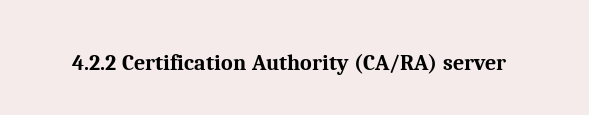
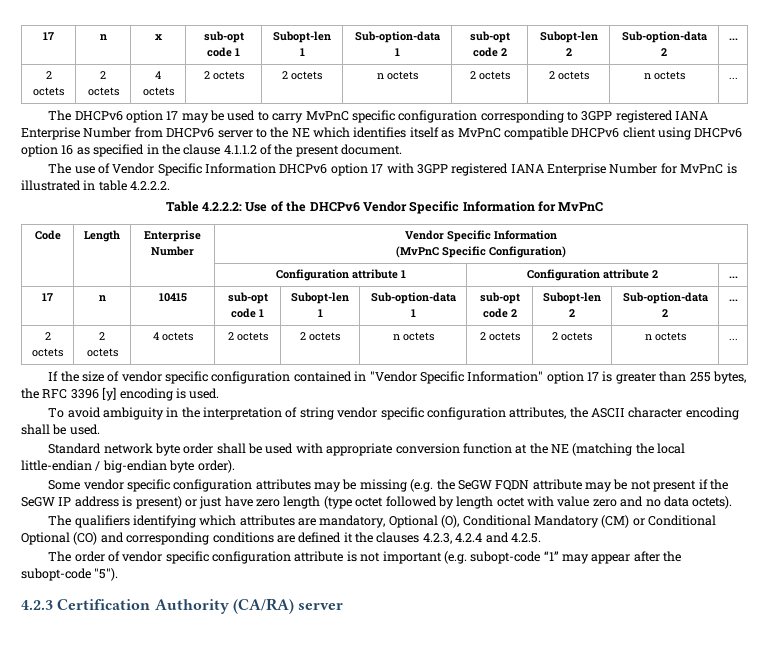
- 4.2.2 Certification Authority (CA/RA) server
+ 17 | n | x | sub-opt code 1 | Subopt-len 1 | Sub-option-data 1 | sub-opt code 2 | Subopt-len 2 | Sub-option-data 2 | ...
+ 2 octets | 2 octets | 4 octets | 2 octets | 2 octets | n octets | 2 octets | 2 octets | n octets | ...
+ The DHCPv6 option 17 may be used to carry MvPnC specific configuration corresponding to 3GPP registered IANA Enterprise Number from DHCPv6 server to the NE which identifies itself as MvPnC compatible DHCPv6 client using DHCPv6 option 16 as specified in the clause 4.1.1.2 of the present document.
+ The use of Vendor Specific Information DHCPv6 option 17 with 3GPP registered IANA Enterprise Number for MvPnC is illustrated in table 4.2.2.2.
+ Table 4.2.2.2: Use of the DHCPv6 Vendor Specific Information for MvPnC
+ Code | Length | Enterprise Number | Vendor Specific Information
+ (MvPnC Specific Configuration)
+ | | | Configuration attribute 1 | Configuration attribute 2 | ...
+ 17 | n | 10415 | sub-opt code 1 | Subopt-len 1 | Sub-option-data 1 | sub-opt code 2 | Subopt-len 2 | Sub-option-data 2 | ...
+ 2 octets | 2 octets | 4 octets | 2 octets | 2 octets | n octets | 2 octets | 2 octets | n octets | ...
+ If the size of vendor specific configuration contained in "Vendor Specific Information" option 17 is greater than 255 bytes, the RFC 3396 [y] encoding is used.
+ To avoid ambiguity in the interpretation of string vendor specific configuration attributes, the ASCII character encoding shall be used.
+ Standard network byte order shall be used with appropriate conversion function at the NE (matching the local little-endian / big-endian byte order).
+ Some vendor specific configuration attributes may be missing (e.g. the SeGW FQDN attribute may be not present if the SeGW IP address is present) or just have zero length (type octet followed by length octet with value zero and no data octets).
+ The qualifiers identifying which attributes are mandatory, Optional (O), Conditional Mandatory (CM) or Conditional Optional (CO) and corresponding conditions are defined it the clauses 4.2.3, 4.2.4 and 4.2.5.
+ The order of vendor specific configuration attribute is not important (e.g. subopt-code “1” may appear after the subopt-code "5").
+ 4.2.3 Certification Authority (CA/RA) server

